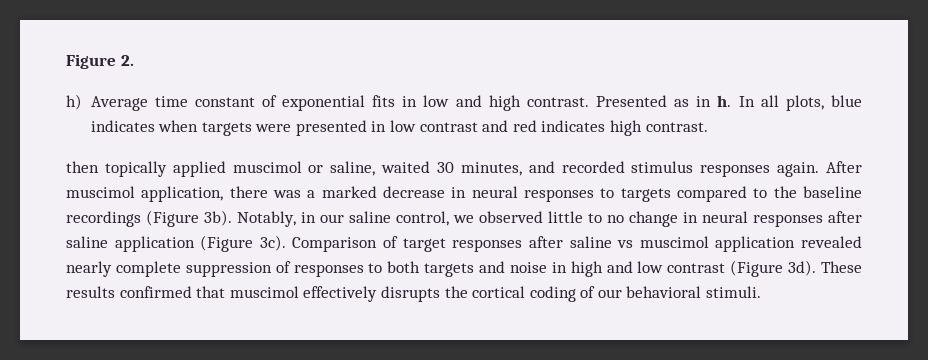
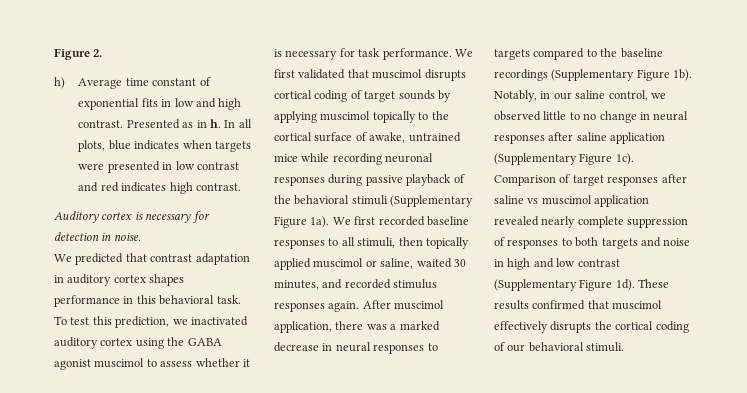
- then topically applied muscimol or saline, waited 30 minutes, and recorded stimulus responses again.
+ Auditory cortex is necessary for detection in noise.
+ We predicted that contrast adaptation in auditory cortex shapes performance in this behavioral task. To test this prediction, we inactivated auditory cortex using the GABA agonist muscimol to assess whether it is necessary for task performance. We first validated that muscimol disrupts cortical coding of target sounds by applying muscimol topically to the cortical surface of awake, untrained mice while recording neuronal responses during passive playback of the behavioral stimuli (Supplementary Figure 1a). We first recorded baseline responses to all stimuli, then topically applied muscimol or saline, waited 30 minutes, and recorded stimulus responses again.
- After muscimol application, there was a marked decrease in neural responses to targets compared to the baseline recordings (Figure 3b).
+ After muscimol application, there was a marked decrease in neural responses to targets compared to the baseline recordings (Supplementary Figure 1b).
- Notably, in our saline control, we observed little to no change in neural responses after saline application (Figure 3c).
+ Notably, in our saline control, we observed little to no change in neural responses after saline application (Supplementary Figure 1c).
- Comparison of target responses after saline vs muscimol application revealed nearly complete suppression of responses to both targets and noise in high and low contrast (Figure 3d).
+ Comparison of target responses after saline vs muscimol application revealed nearly complete suppression of responses to both targets and noise in high and low contrast (Supplementary Figure 1d).

